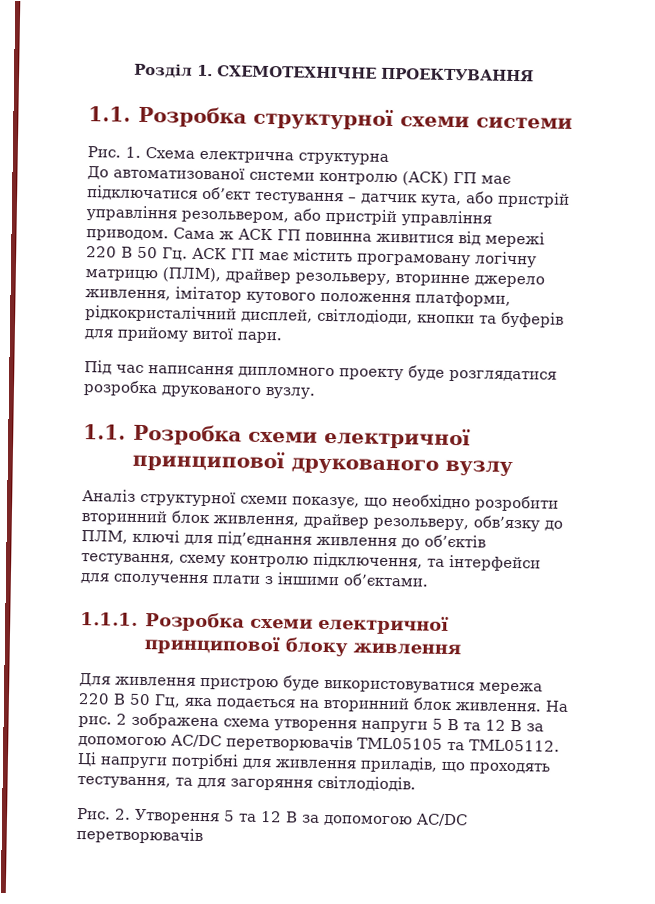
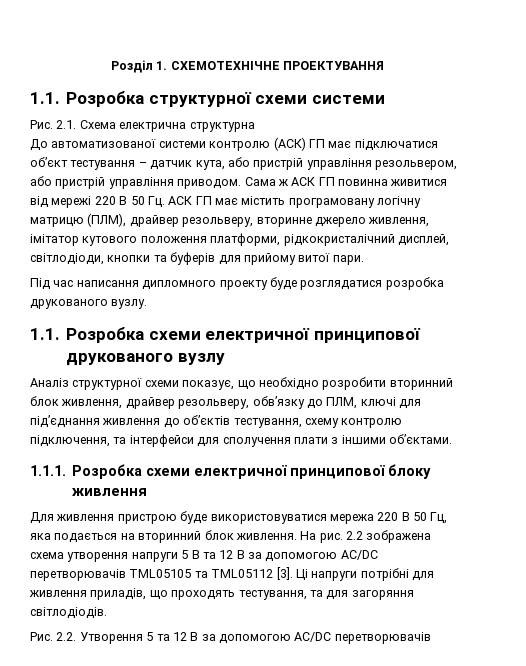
- Рис. 1. Схема електрична структурна
+ Рис. 2.1. Схема електрична структурна
- 2 зображена схема утворення напруги 5 В та 12 В за допомогою AC/DC перетворювачів TML05105 та TML05112.
+ 2.2 зображена схема утворення напруги 5 В та 12 В за допомогою AC/DC перетворювачів TML05105 та TML05112 [3].
- Рис. 2. Утворення 5 та 12 В за допомогою AC/DC перетворювачів
+ Рис. 2.2. Утворення 5 та 12 В за допомогою AC/DC перетворювачів

